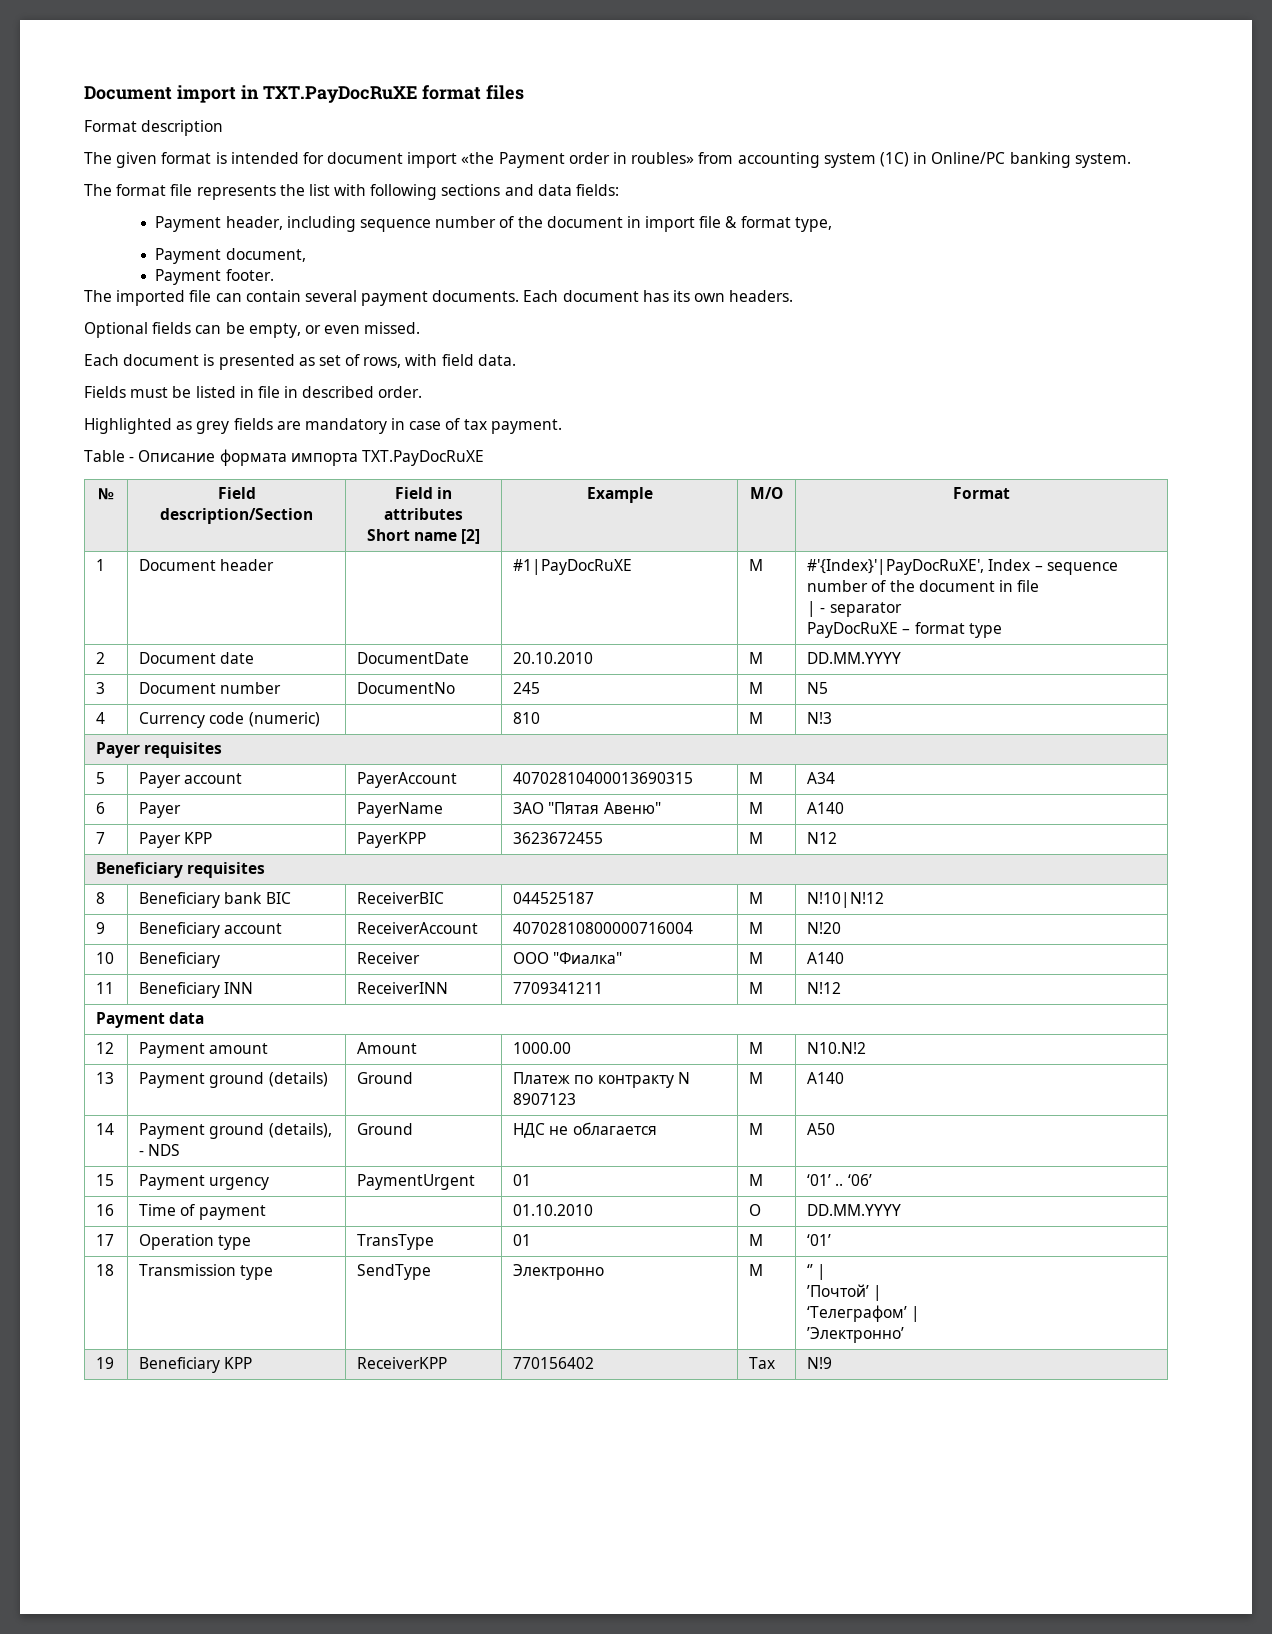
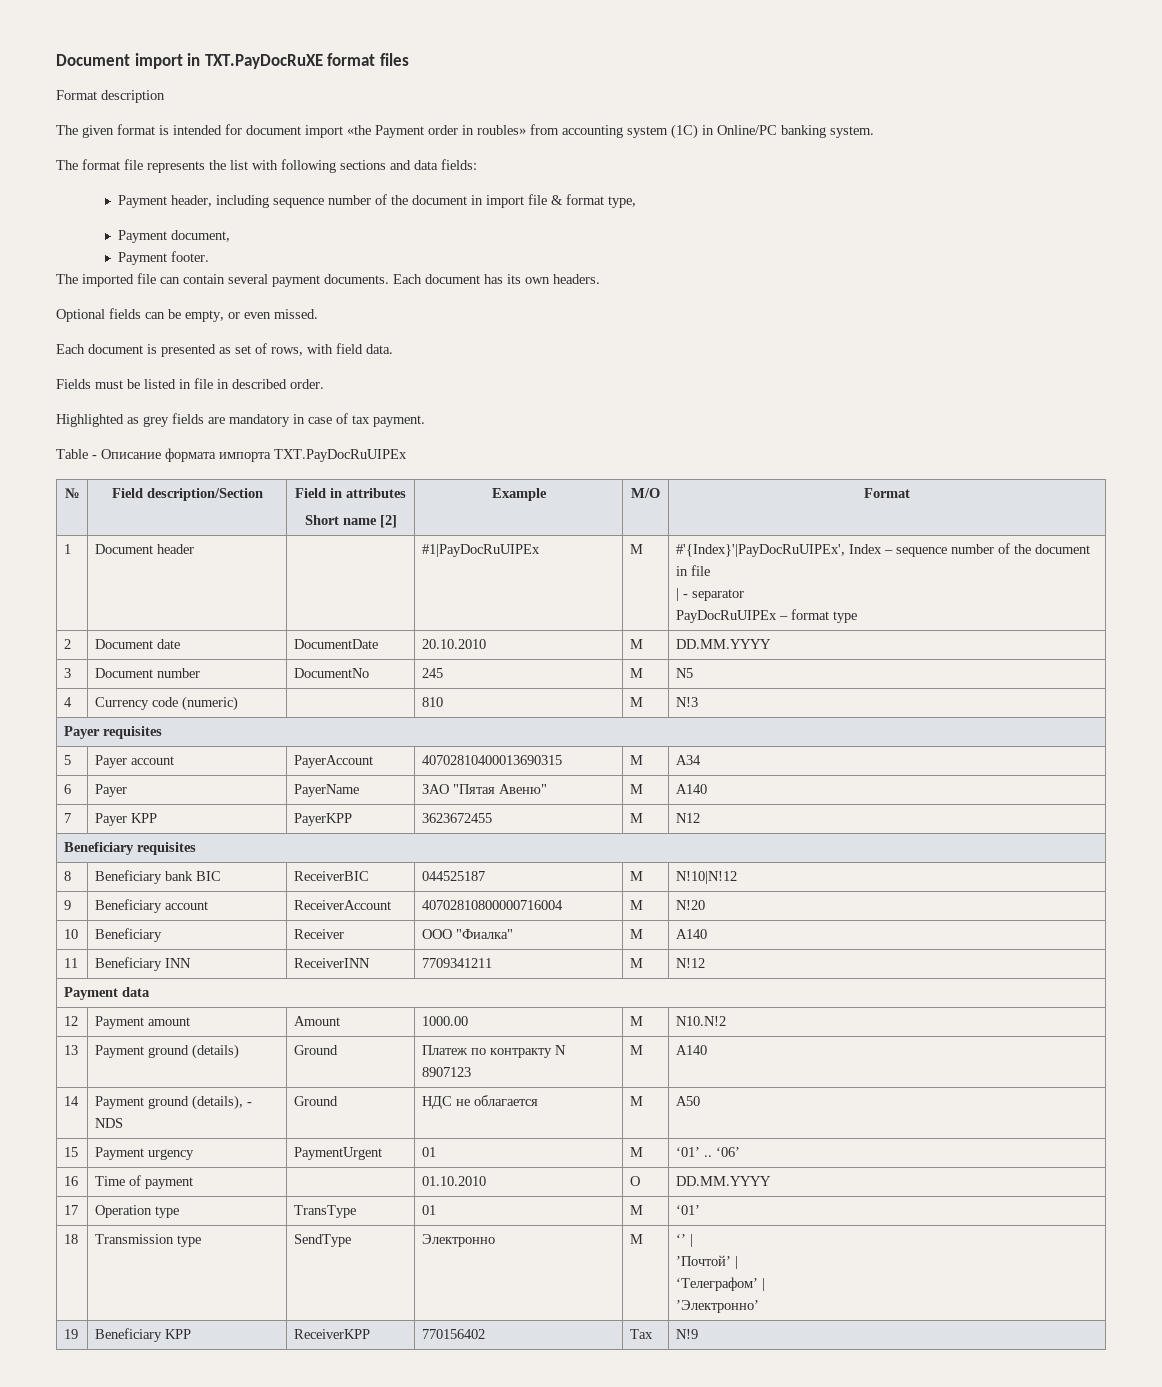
- Table - Описание формата импорта TXT.PayDocRuXE
+ Table - Описание формата импорта TXT.PayDocRuUIPEx
- 1 | Document header | | #1|PayDocRuXE | M | #'{Index}'|PayDocRuXE', Index – sequence number of the document in file
+ 1 | Document header | | #1|PayDocRuUIPEx | M | #'{Index}'|PayDocRuUIPEx', Index – sequence number of the document in file
  | - separator
- PayDocRuXE – format type
+ PayDocRuUIPEx – format type

